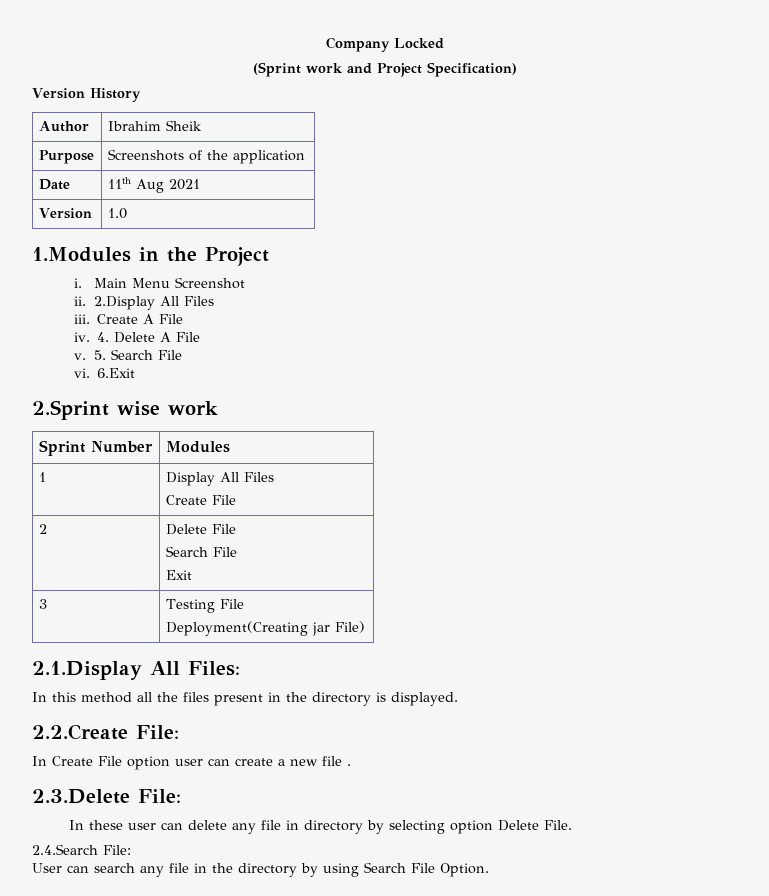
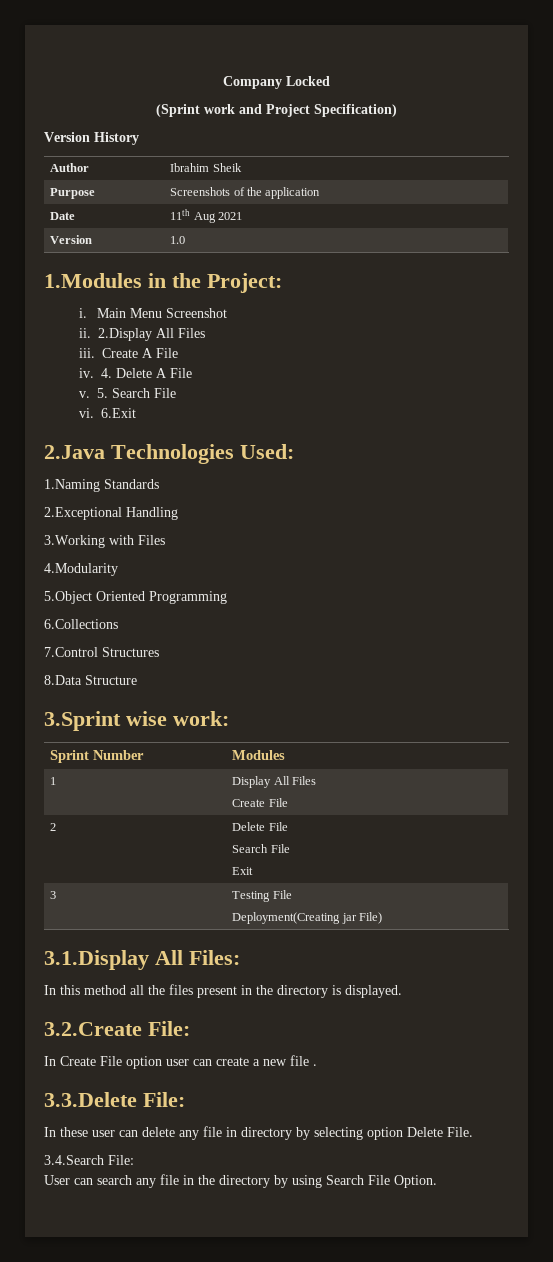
- 1.Modules in the Project
+ 1.Modules in the Project:
- 2.Sprint wise work
+ 2.Java Technologies Used:
+ 1.Naming Standards
+ 2.Exceptional Handling
+ 3.Working with Files
+ 4.Modularity
+ 5.Object Oriented Programming
+ 6.Collections
+ 7.Control Structures
+ 8.Data Structure
+ 3.Sprint wise work:
- 2.1.Display All Files:
+ 3.1.Display All Files:
- 2.2.Create File:
+ 3.2.Create File:
- 2.3.Delete File:
+ 3.3.Delete File:
- 2.4.Search File:
+ 3.4.Search File:

